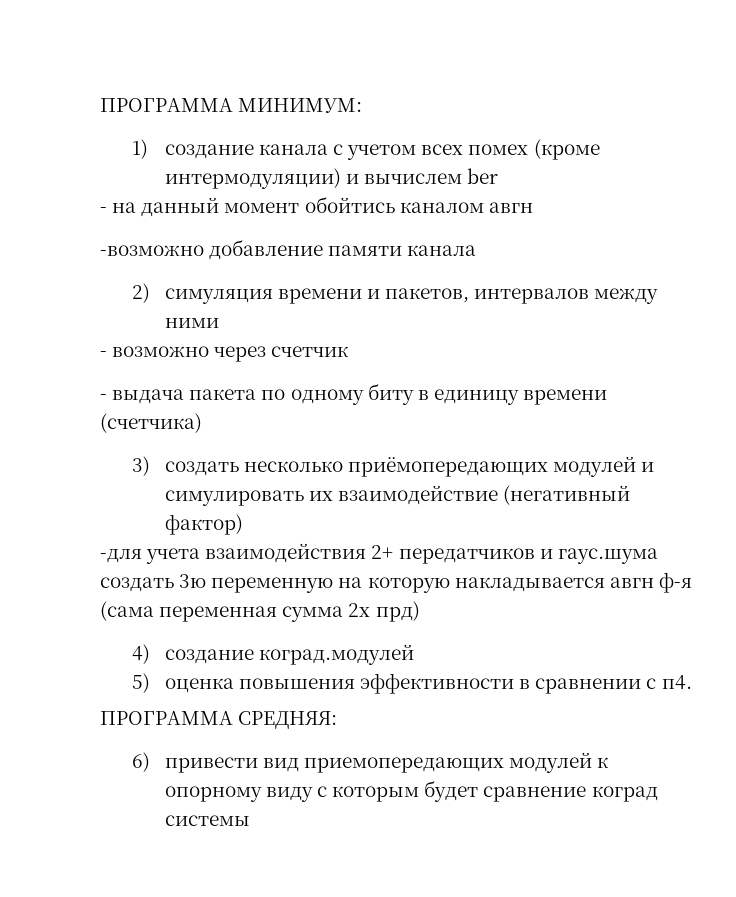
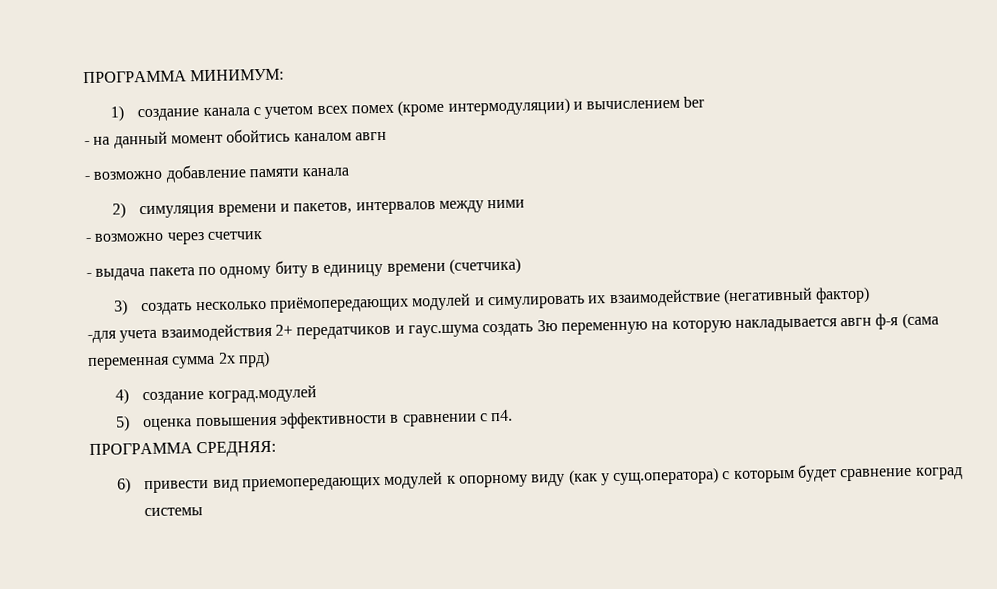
- 1) создание канала с учетом всех помех (кроме интермодуляции) и вычислем ber
+ 1) создание канала с учетом всех помех (кроме интермодуляции) и вычислением ber
- -возможно добавление памяти канала
+ - возможно добавление памяти канала
- 6) привести вид приемопередающих модулей к опорному виду с которым будет сравнение коград системы
+ 6) привести вид приемопередающих модулей к опорному виду (как у сущ.оператора) с которым будет сравнение коград системы

